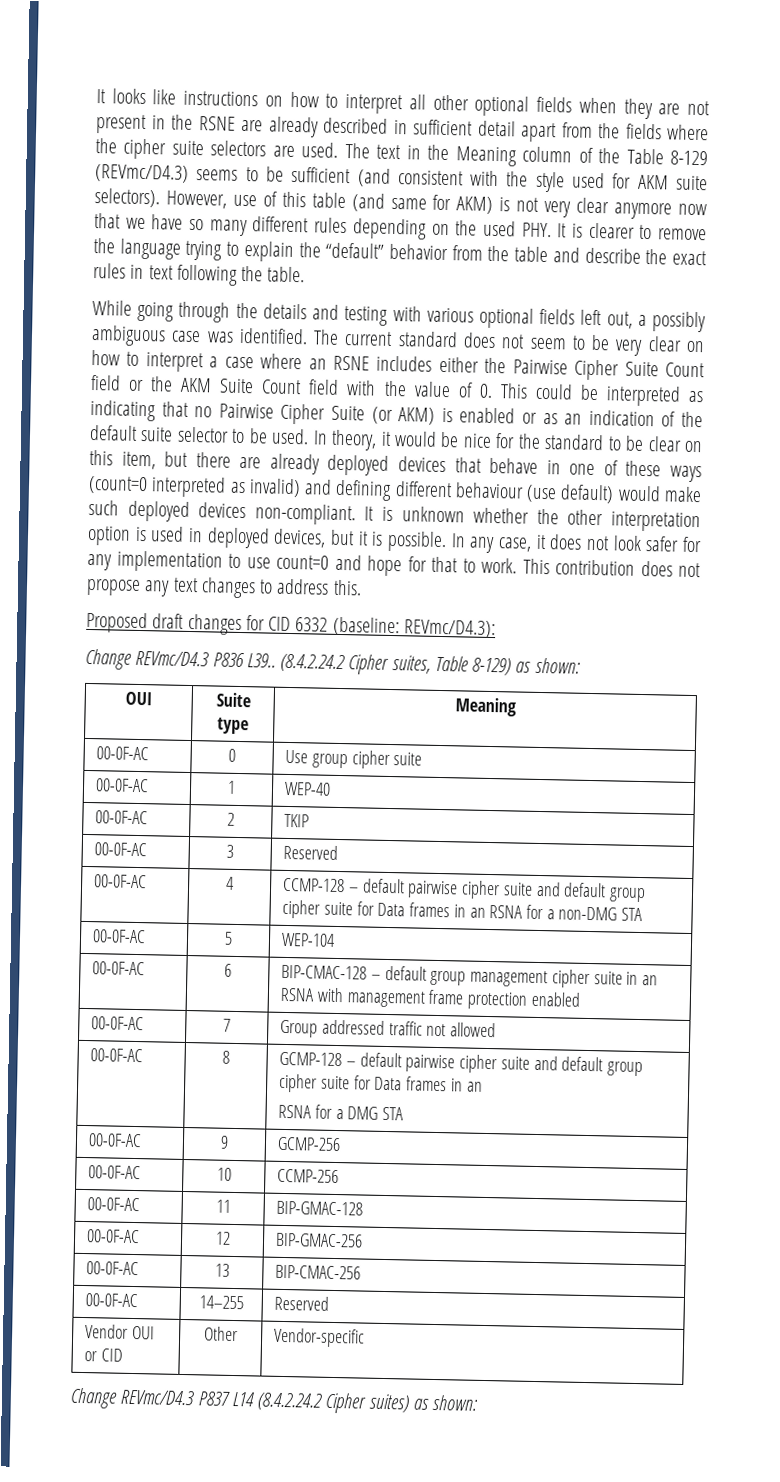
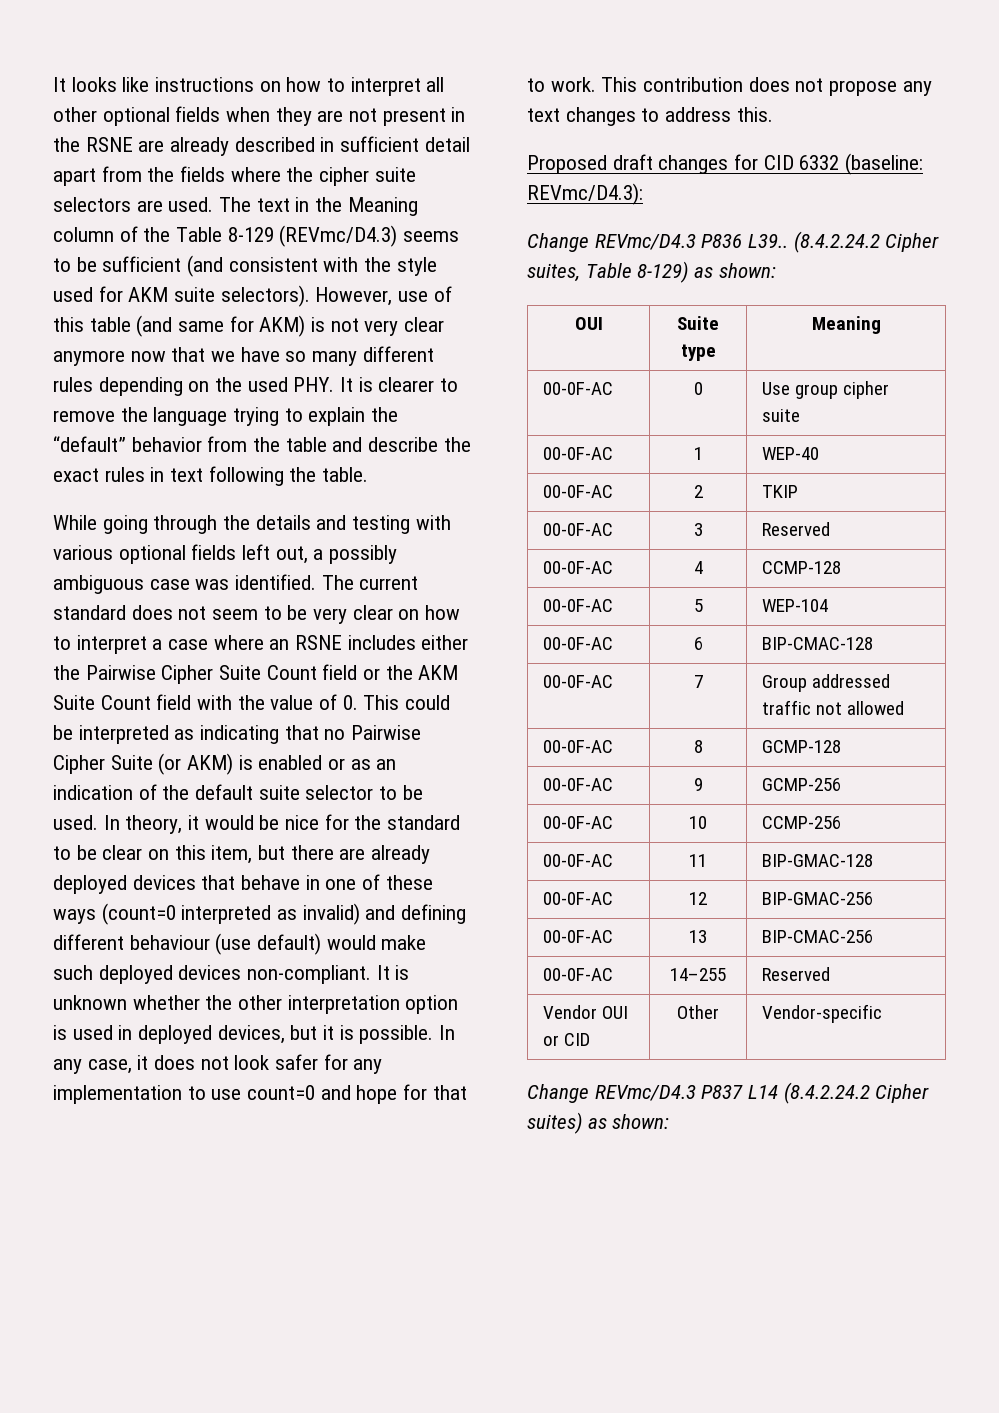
- 00-0F-AC | 4 | CCMP-128 – default pairwise cipher suite and default group cipher suite for Data frames in an RSNA for a non-DMG STA
+ 00-0F-AC | 4 | CCMP-128
- 00-0F-AC | 6 | BIP-CMAC-128 – default group management cipher suite in an RSNA with management frame protection enabled
+ 00-0F-AC | 6 | BIP-CMAC-128
- 00-0F-AC | 8 | GCMP-128 – default pairwise cipher suite and default group cipher suite for Data frames in an
- RSNA for a DMG STA
+ 00-0F-AC | 8 | GCMP-128

